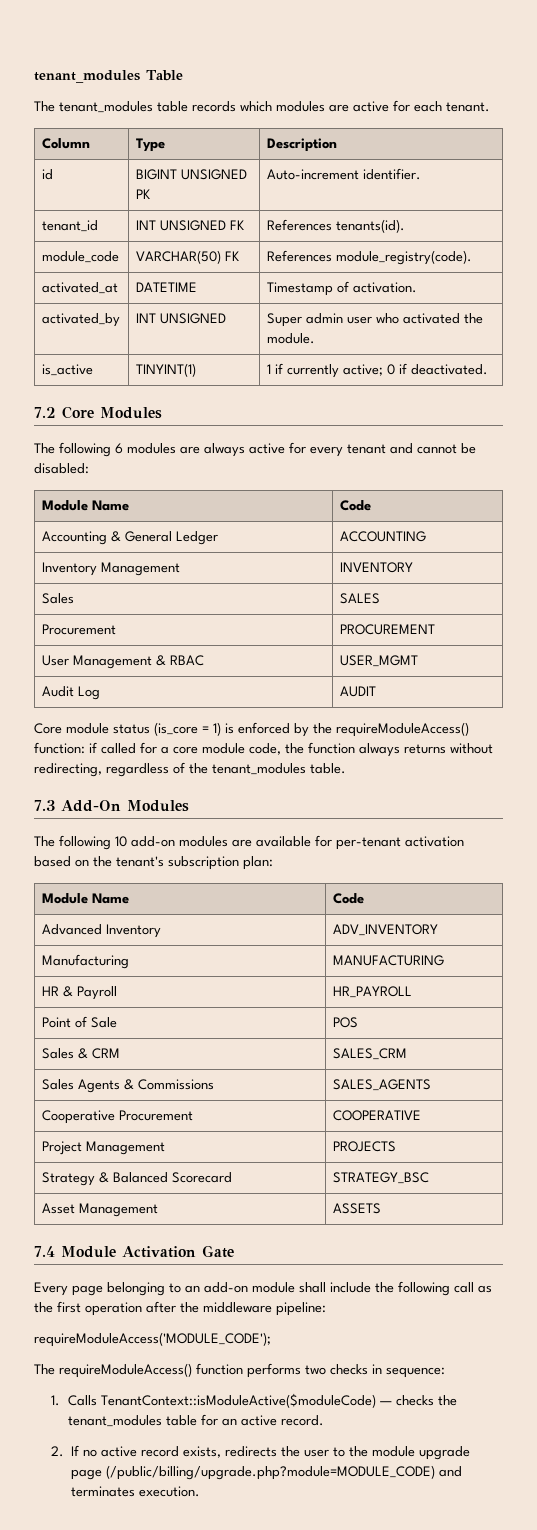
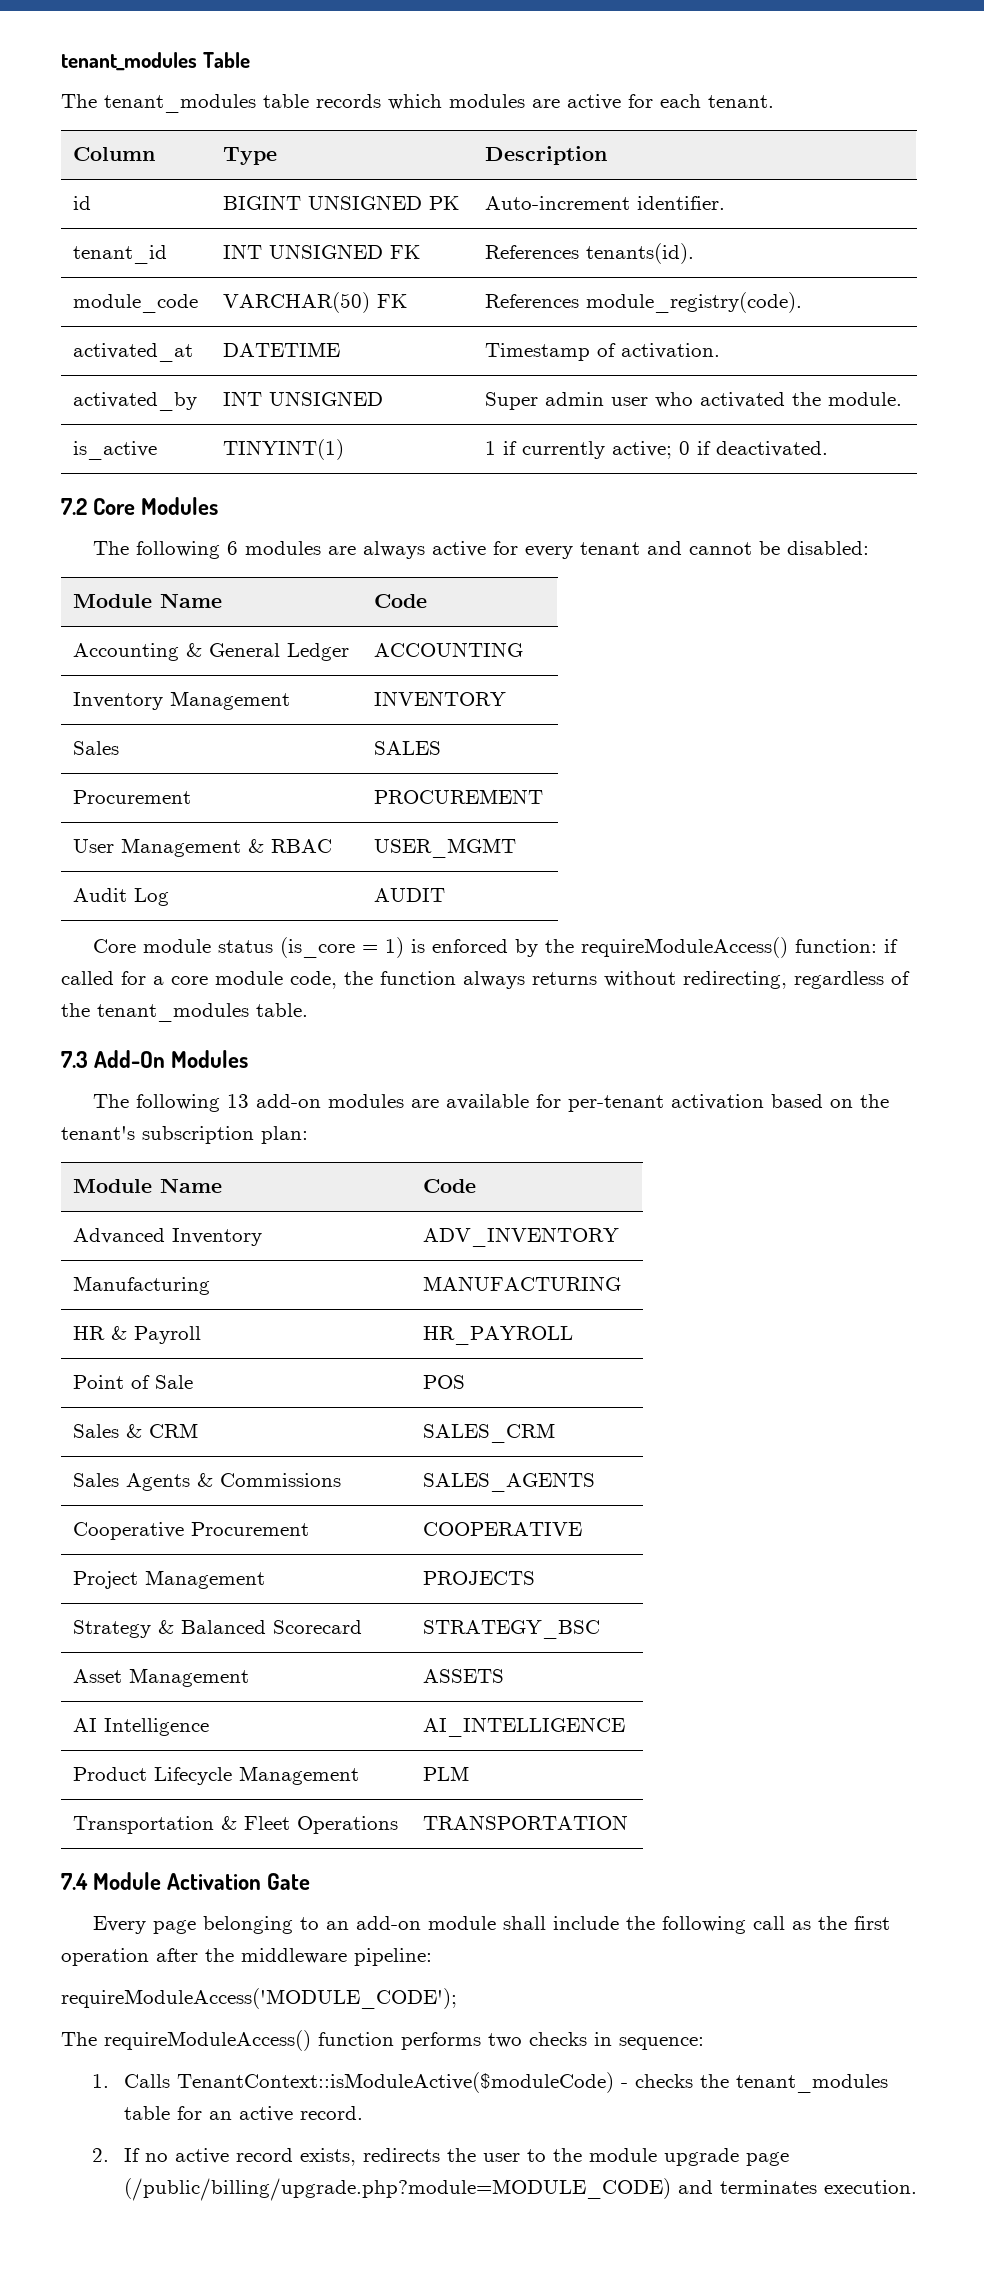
- The following 10 add-on modules are available for per-tenant activation based on the tenant's subscription plan:
+ The following 13 add-on modules are available for per-tenant activation based on the tenant's subscription plan:
+ AI Intelligence | AI_INTELLIGENCE
+ Product Lifecycle Management | PLM
+ Transportation & Fleet Operations | TRANSPORTATION
- 1. Calls TenantContext::isModuleActive($moduleCode) — checks the tenant_modules table for an active record.
+ 1. Calls TenantContext::isModuleActive($moduleCode) - checks the tenant_modules table for an active record.

